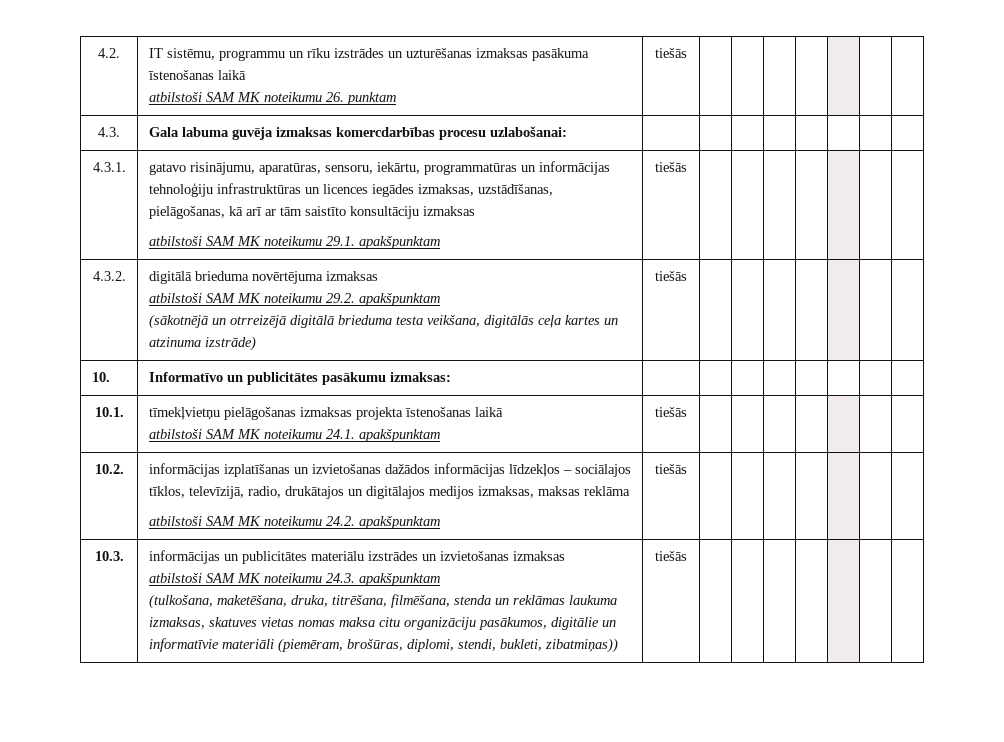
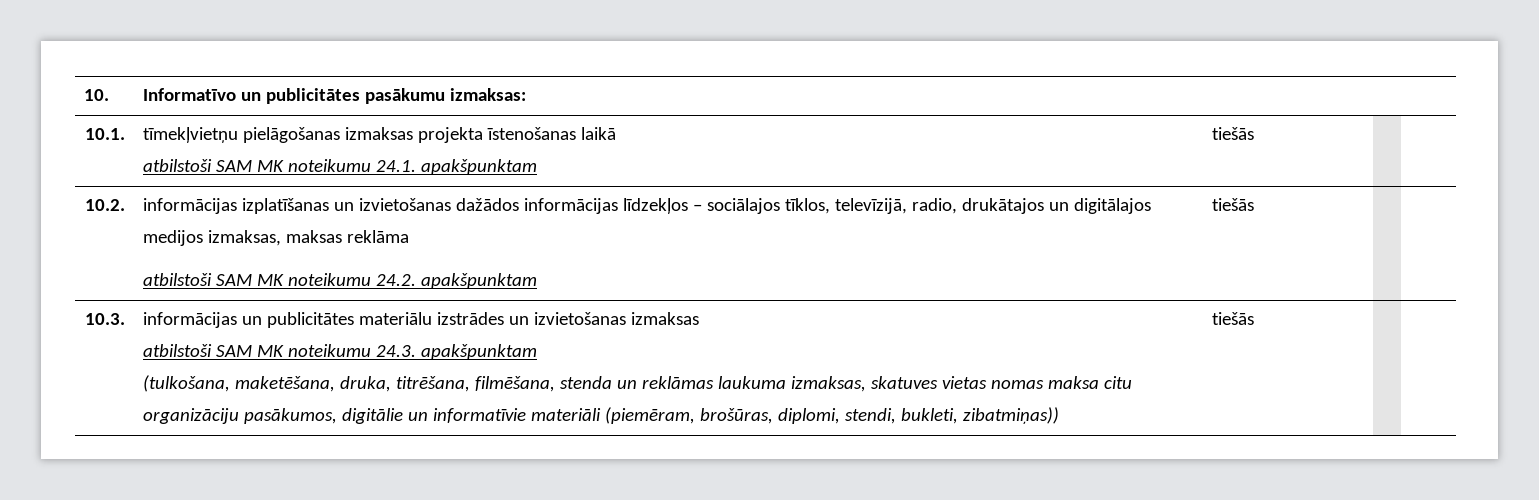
- 4.2. | IT sistēmu, programmu un rīku izstrādes un uzturēšanas izmaksas pasākuma īstenošanas laikā
- atbilstoši SAM MK noteikumu 26. punktam | tiešās | | | | | | |
- 4.3. | Gala labuma guvēja izmaksas komercdarbības procesu uzlabošanai: | | | | | | | |
- 4.3.1. | gatavo risinājumu, aparatūras, sensoru, iekārtu, programmatūras un informācijas tehnoloģiju infrastruktūras un licences iegādes izmaksas, uzstādīšanas, pielāgošanas, kā arī ar tām saistīto konsultāciju izmaksas
- atbilstoši SAM MK noteikumu 29.1. apakšpunktam | tiešās | | | | | | |
- 4.3.2. | digitālā brieduma novērtējuma izmaksas
- atbilstoši SAM MK noteikumu 29.2. apakšpunktam
- (sākotnējā un otrreizējā digitālā brieduma testa veikšana, digitālās ceļa kartes un atzinuma izstrāde) | tiešās | | | | | | |

